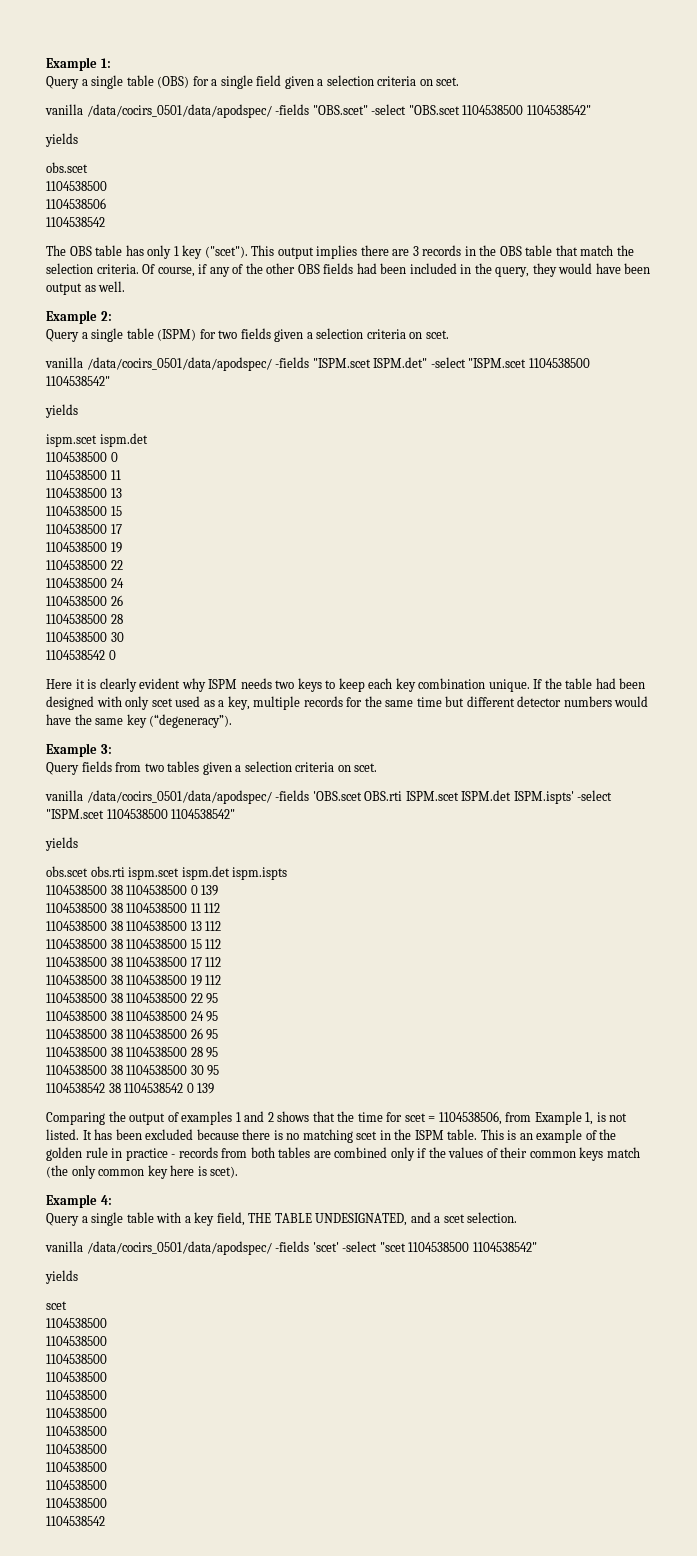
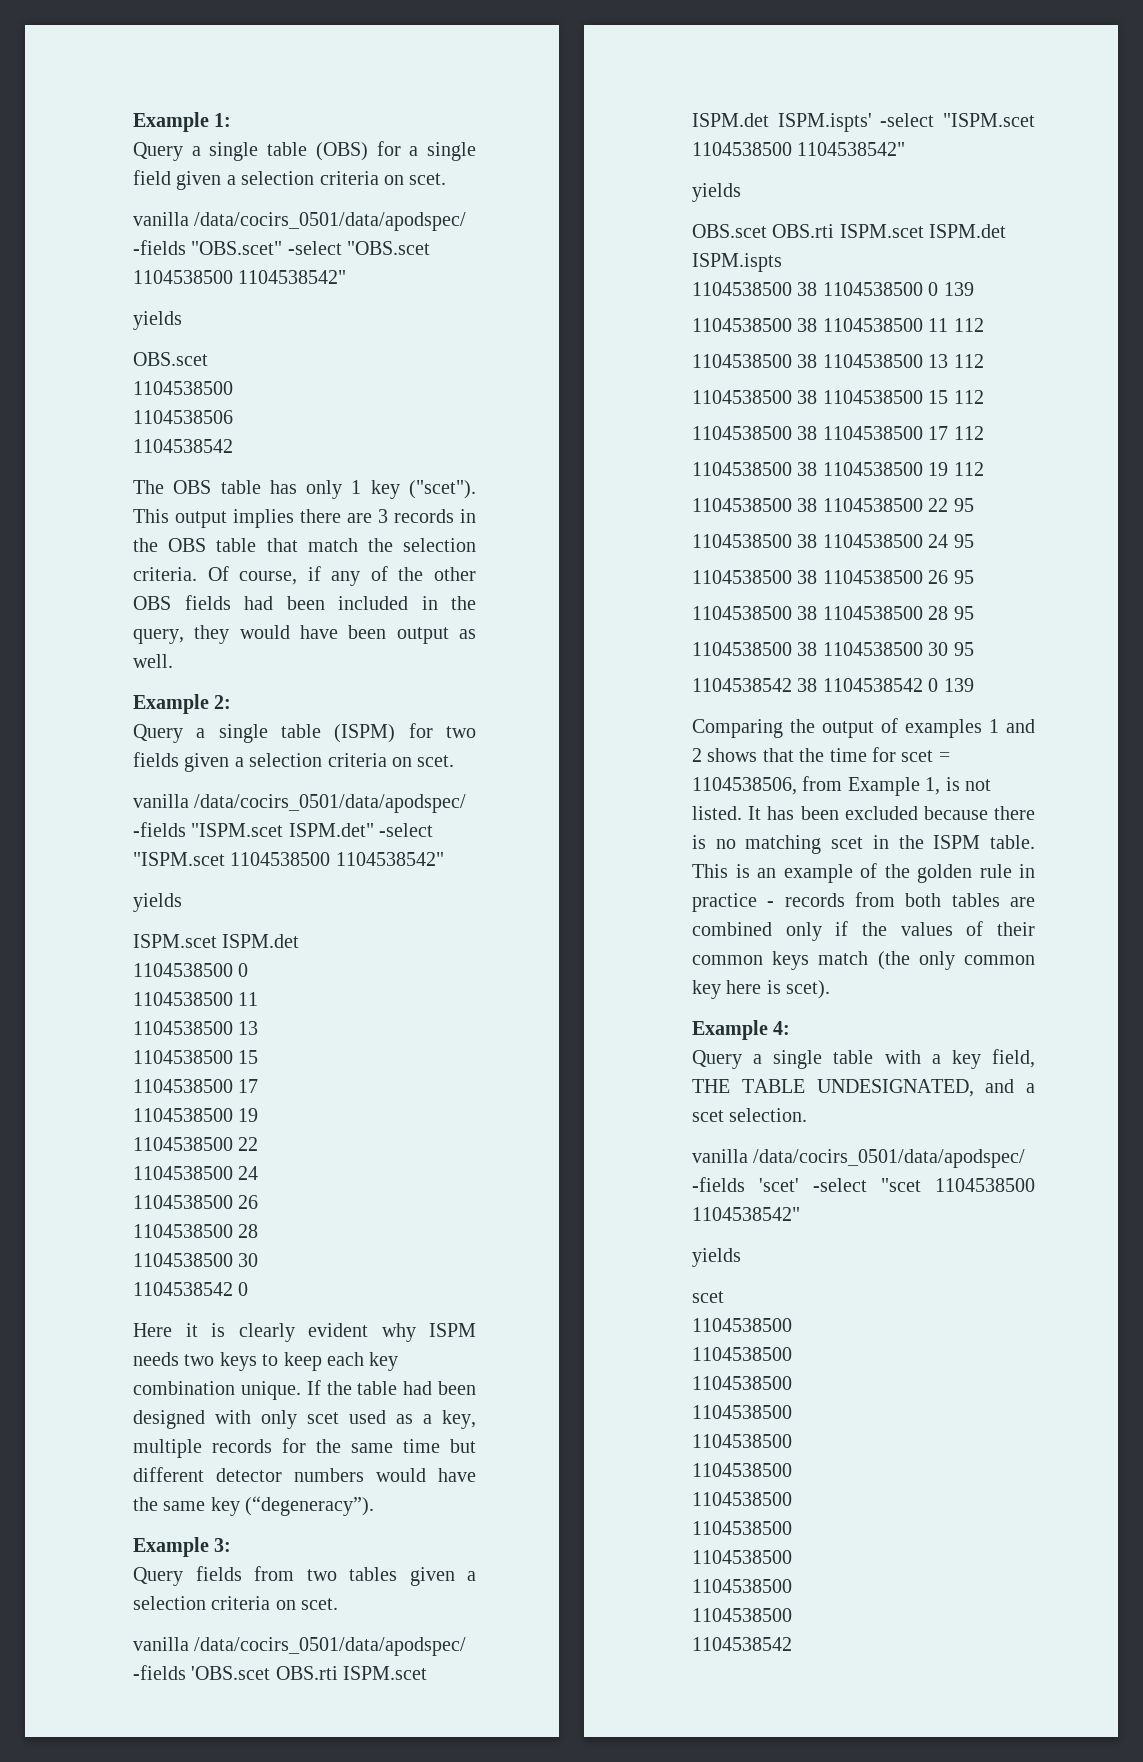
  vanilla /data/cocirs_0501/data/apodspec/ -fields "OBS.scet" -select "OBS.scet 1104538500 1104538542"
  yields
- obs.scet
+ OBS.scet
  vanilla /data/cocirs_0501/data/apodspec/ -fields "ISPM.scet ISPM.det" -select "ISPM.scet 1104538500 1104538542"
  yields
- ispm.scet ispm.det
+ ISPM.scet ISPM.det
- obs.scet obs.rti ispm.scet ispm.det ispm.ispts
+ OBS.scet OBS.rti ISPM.scet ISPM.det ISPM.ispts

